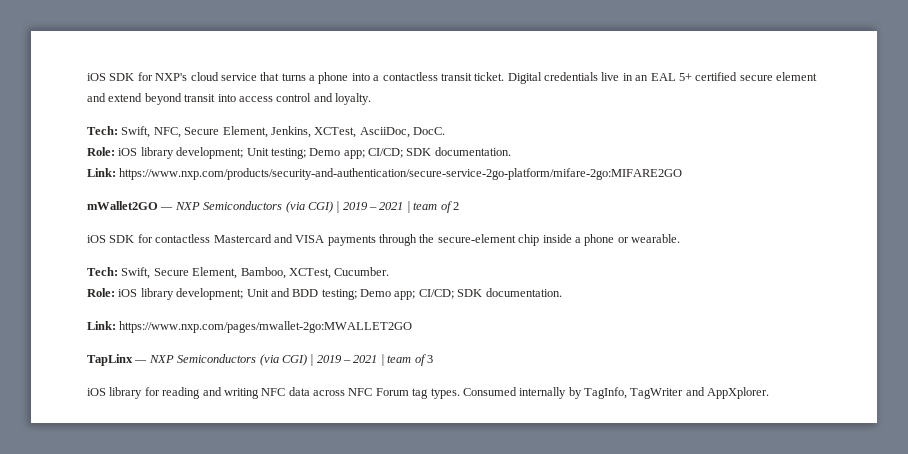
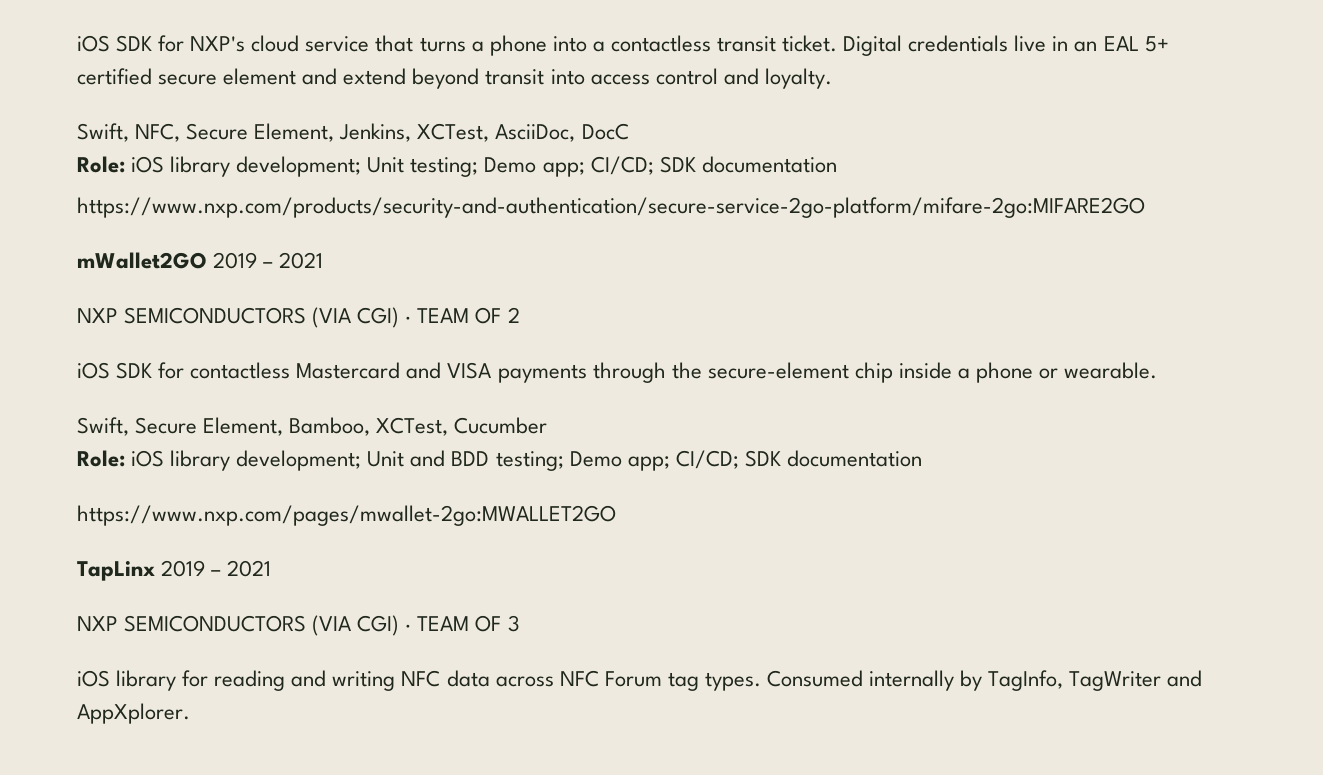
- Tech: Swift, NFC, Secure Element, Jenkins, XCTest, AsciiDoc, DocC.
+ Swift, NFC, Secure Element, Jenkins, XCTest, AsciiDoc, DocC
- Role: iOS library development; Unit testing; Demo app; CI/CD; SDK documentation.
- Link: https://www.nxp.com/products/security-and-authentication/secure-service-2go-platform/mifare-2go:MIFARE2GO
+ Role: iOS library development; Unit testing; Demo app; CI/CD; SDK documentation
+ https://www.nxp.com/products/security-and-authentication/secure-service-2go-platform/mifare-2go:MIFARE2GO
- mWallet2GO — NXP Semiconductors (via CGI) | 2019 – 2021 | team of 2
+ mWallet2GO 2019 – 2021
+ NXP SEMICONDUCTORS (VIA CGI) · TEAM OF 2
- Tech: Swift, Secure Element, Bamboo, XCTest, Cucumber.
+ Swift, Secure Element, Bamboo, XCTest, Cucumber
- Role: iOS library development; Unit and BDD testing; Demo app; CI/CD; SDK documentation.
- Link: https://www.nxp.com/pages/mwallet-2go:MWALLET2GO
+ Role: iOS library development; Unit and BDD testing; Demo app; CI/CD; SDK documentation
+ https://www.nxp.com/pages/mwallet-2go:MWALLET2GO
- TapLinx — NXP Semiconductors (via CGI) | 2019 – 2021 | team of 3
+ TapLinx 2019 – 2021
+ NXP SEMICONDUCTORS (VIA CGI) · TEAM OF 3

